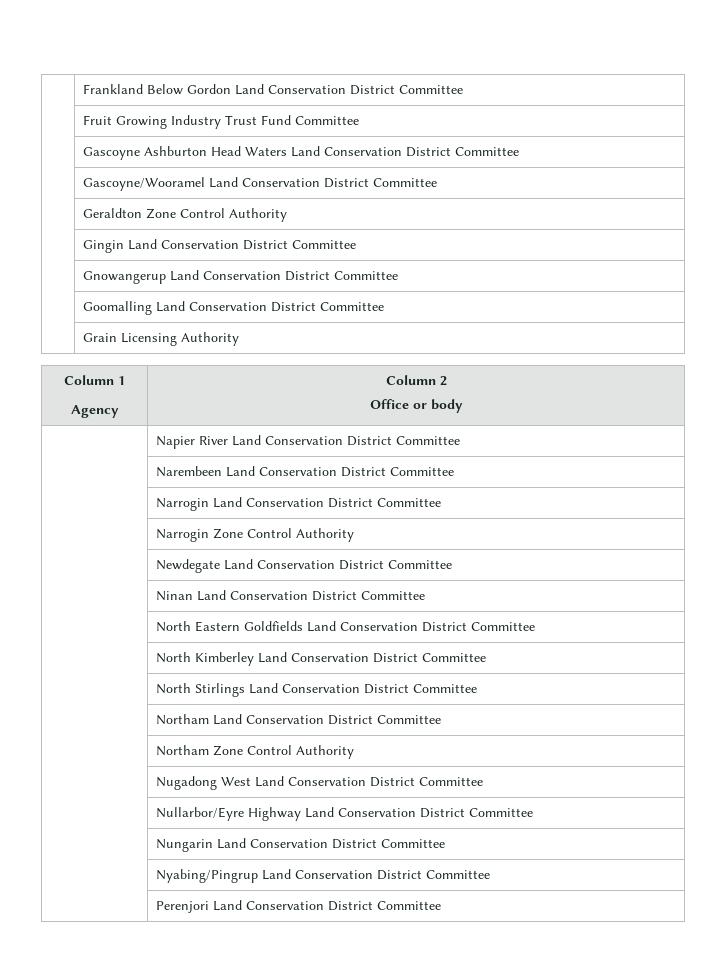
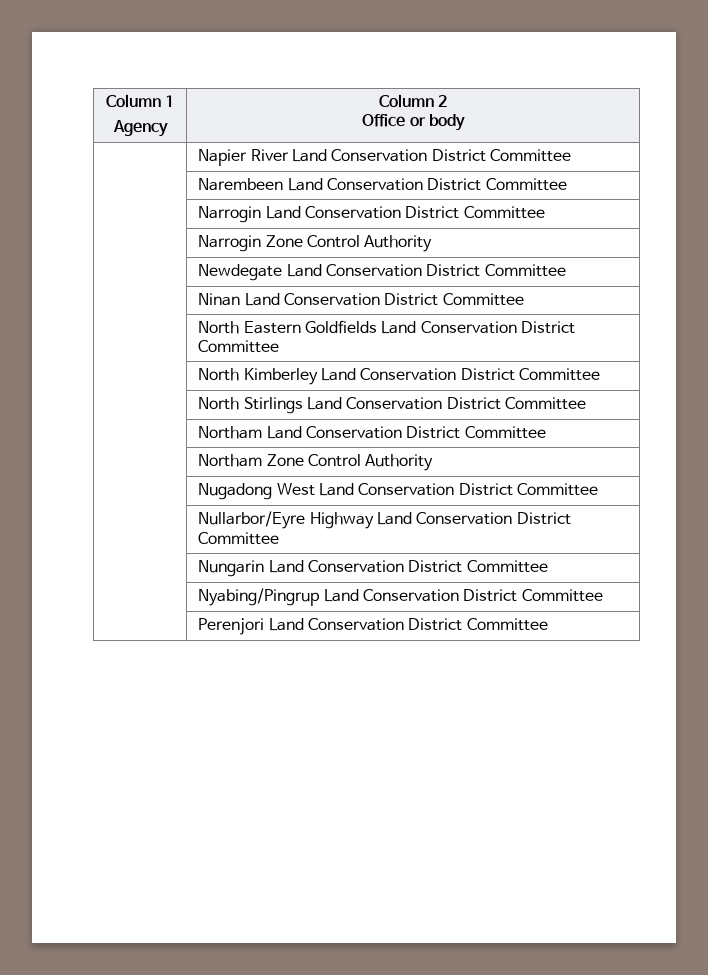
- | Frankland Below Gordon Land Conservation District Committee
- | Fruit Growing Industry Trust Fund Committee
- | Gascoyne Ashburton Head Waters Land Conservation District Committee
- | Gascoyne/Wooramel Land Conservation District Committee
- | Geraldton Zone Control Authority
- | Gingin Land Conservation District Committee
- | Gnowangerup Land Conservation District Committee
- | Goomalling Land Conservation District Committee
- | Grain Licensing Authority

